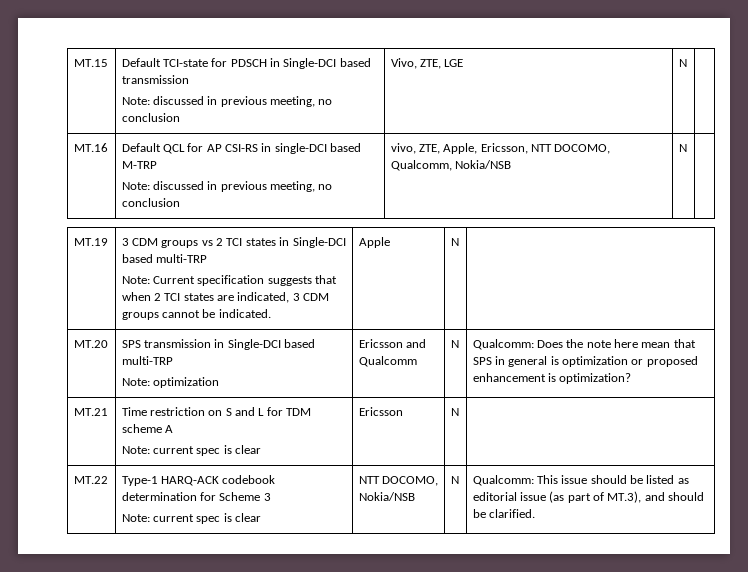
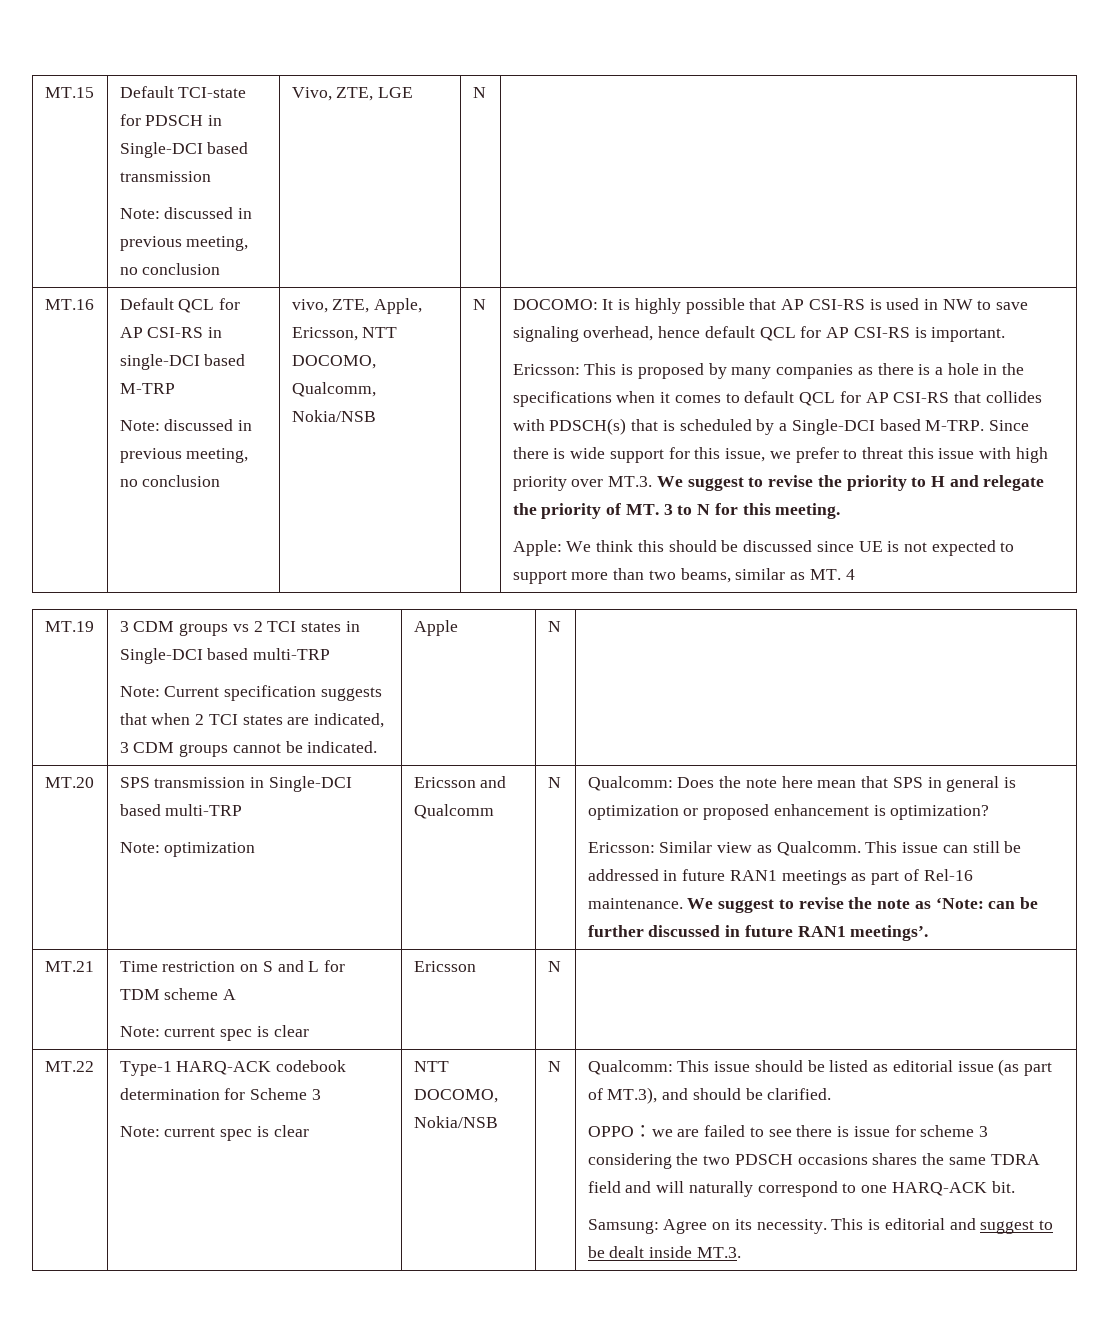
+ DOCOMO: It is highly possible that AP CSI-RS is used in NW to save signaling overhead, hence default QCL for AP CSI-RS is important.
+ Ericsson: This is proposed by many companies as there is a hole in the specifications when it comes to default QCL for AP CSI-RS that collides with PDSCH(s) that is scheduled by a Single-DCI based M-TRP. Since there is wide support for this issue, we prefer to threat this issue with high priority over MT.3. We suggest to revise the priority to H and relegate the priority of MT. 3 to N for this meeting.
+ Apple: We think this should be discussed since UE is not expected to support more than two beams, similar as MT. 4
+ Ericsson: Similar view as Qualcomm. This issue can still be addressed in future RAN1 meetings as part of Rel-16 maintenance. We suggest to revise the note as ‘Note: can be further discussed in future RAN1 meetings’.
+ OPPO：we are failed to see there is issue for scheme 3 considering the two PDSCH occasions shares the same TDRA field and will naturally correspond to one HARQ-ACK bit.
+ Samsung: Agree on its necessity. This is editorial and suggest to be dealt inside MT.3.

